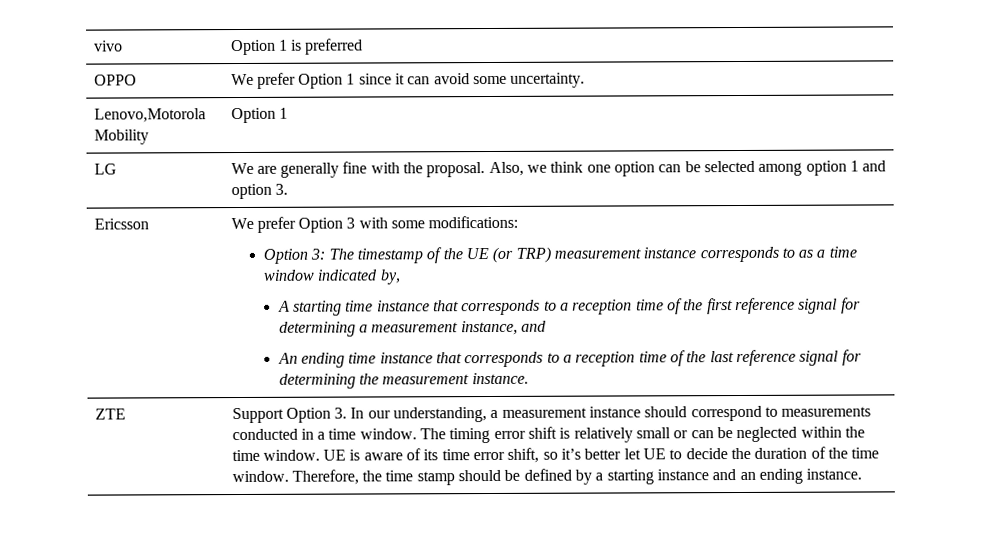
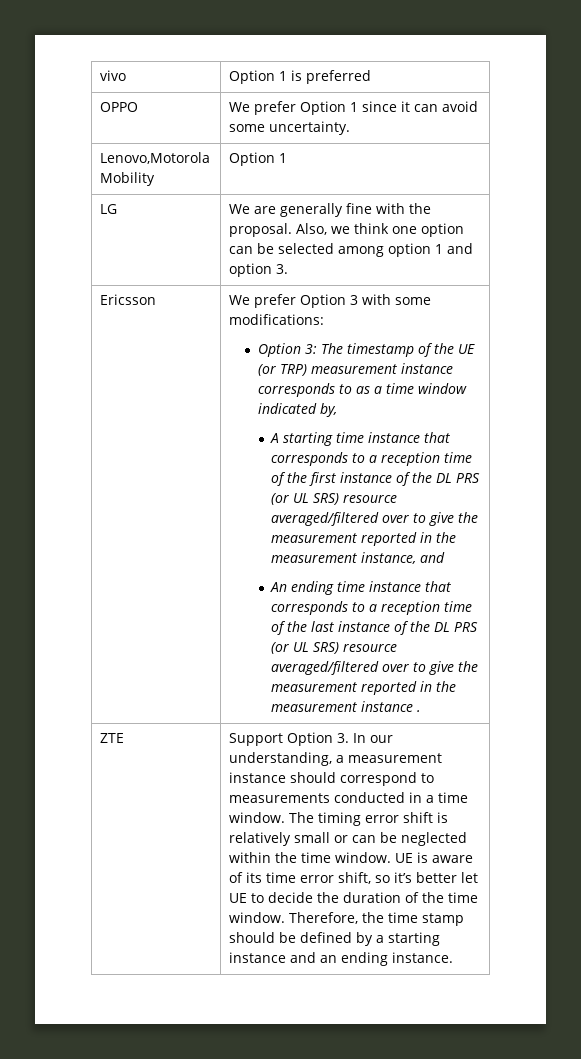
- A starting time instance that corresponds to a reception time of the first reference signal for determining a measurement instance, and
+ A starting time instance that corresponds to a reception time of the first instance of the DL PRS (or UL SRS) resource averaged/filtered over to give the measurement reported in the measurement instance, and
- An ending time instance that corresponds to a reception time of the last reference signal for determining the measurement instance.
+ An ending time instance that corresponds to a reception time of the last instance of the DL PRS (or UL SRS) resource averaged/filtered over to give the measurement reported in the measurement instance .

